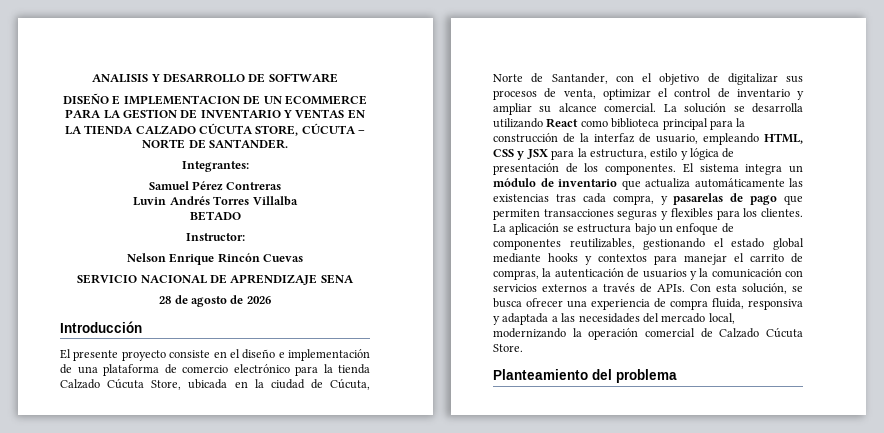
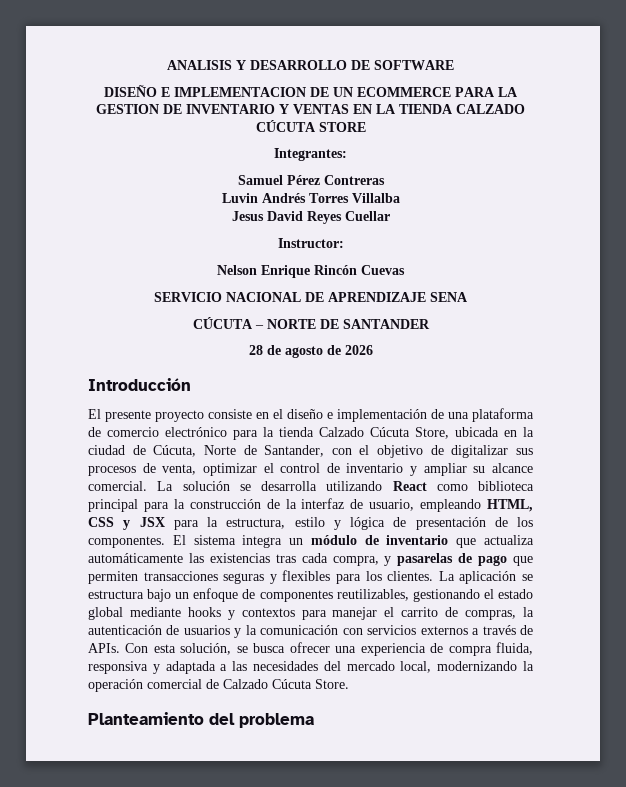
- DISEÑO E IMPLEMENTACION DE UN ECOMMERCE PARA LA GESTION DE INVENTARIO Y VENTAS EN LA TIENDA CALZADO CÚCUTA STORE, CÚCUTA – NORTE DE SANTANDER.
+ DISEÑO E IMPLEMENTACION DE UN ECOMMERCE PARA LA GESTION DE INVENTARIO Y VENTAS EN LA TIENDA CALZADO CÚCUTA STORE
- BETADO
+ Jesus David Reyes Cuellar
+ CÚCUTA – NORTE DE SANTANDER

